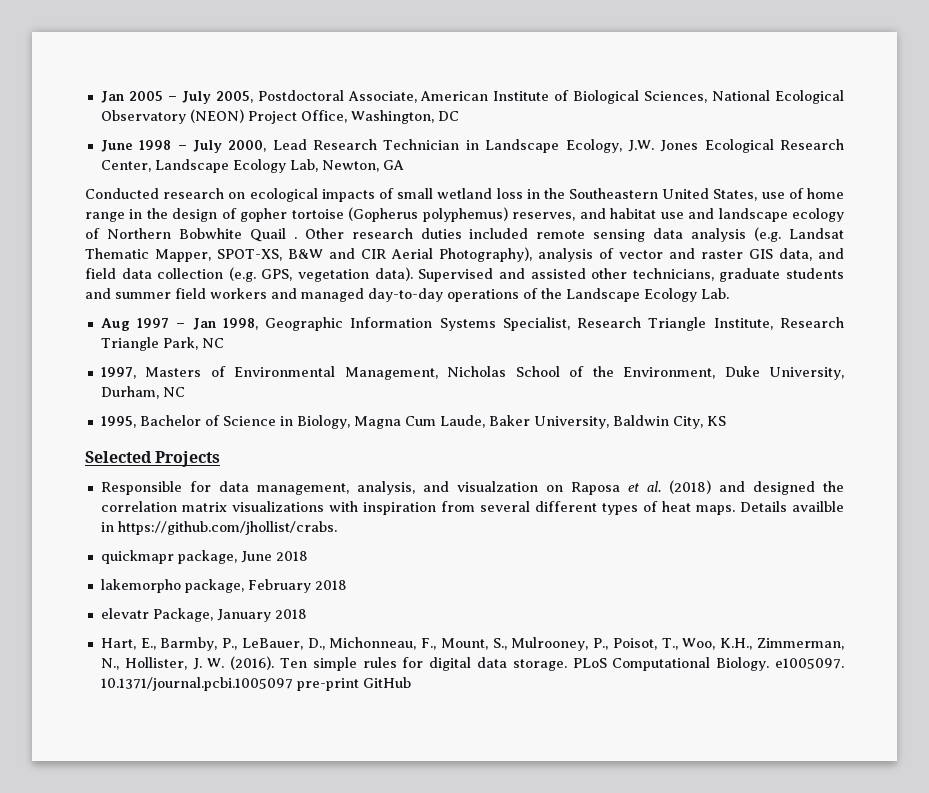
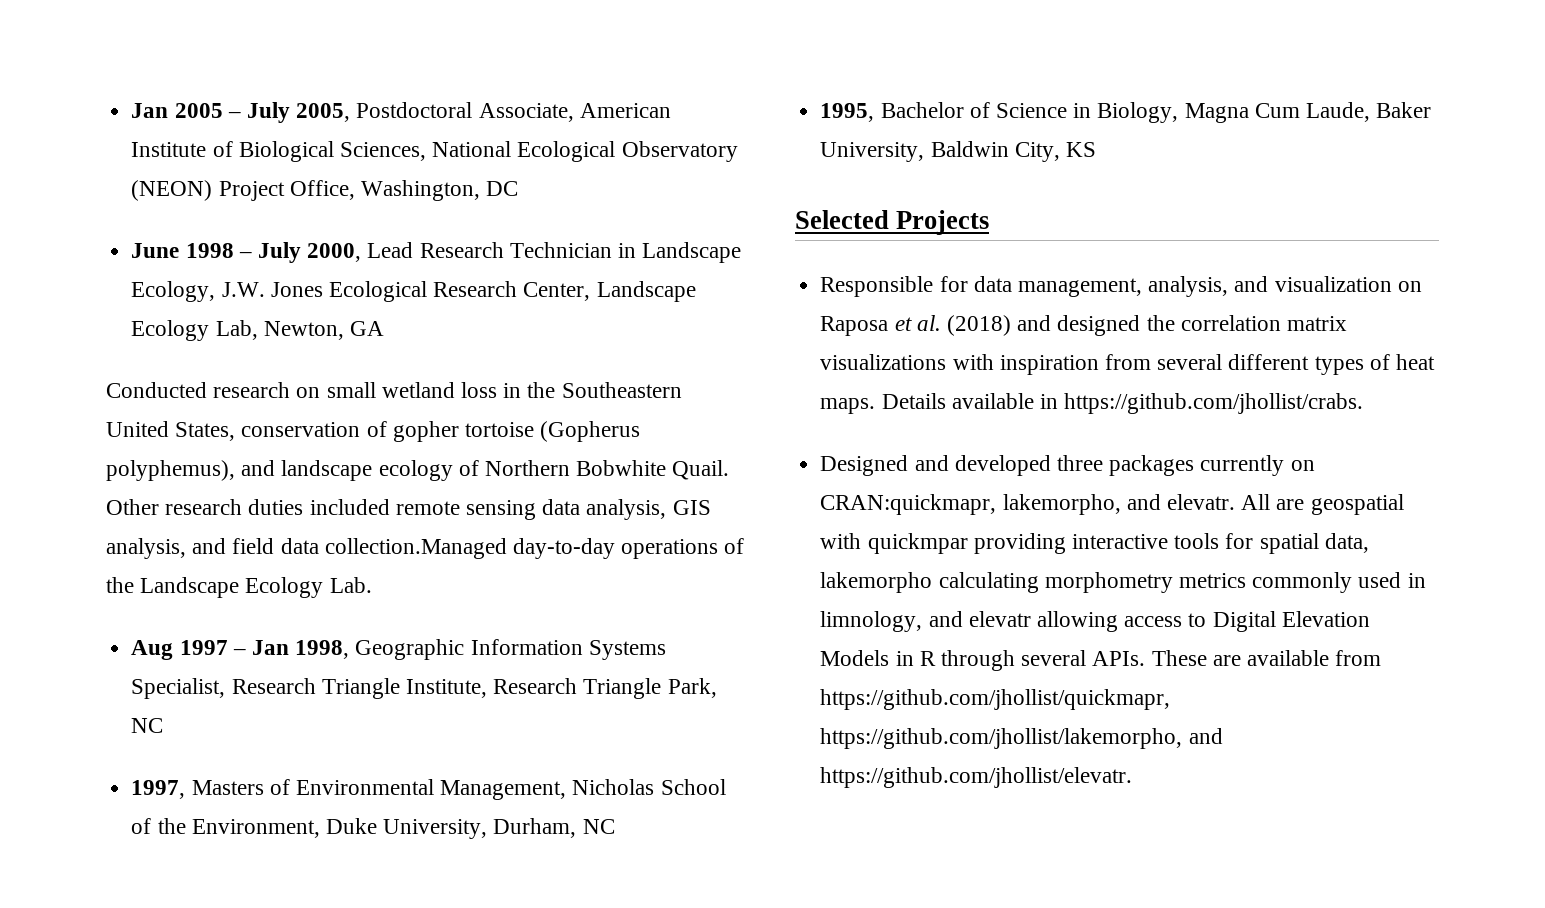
- Conducted research on ecological impacts of small wetland loss in the Southeastern United States, use of home range in the design of gopher tortoise (Gopherus polyphemus) reserves, and habitat use and landscape ecology of Northern Bobwhite Quail .
+ Conducted research on small wetland loss in the Southeastern United States, conservation of gopher tortoise (Gopherus polyphemus), and landscape ecology of Northern Bobwhite Quail.
- Other research duties included remote sensing data analysis (e.g. Landsat Thematic Mapper, SPOT-XS, B&W and CIR Aerial Photography), analysis of vector and raster GIS data, and field data collection (e.g. GPS, vegetation data). Supervised and assisted other technicians, graduate students and summer field workers and managed day-to-day operations of the Landscape Ecology Lab.
+ Other research duties included remote sensing data analysis, GIS analysis, and field data collection.Managed day-to-day operations of the Landscape Ecology Lab.
- Responsible for data management, analysis, and visualzation on Raposa et al. (2018) and designed the correlation matrix visualizations with inspiration from several different types of heat maps.
+ Responsible for data management, analysis, and visualization on Raposa et al. (2018) and designed the correlation matrix visualizations with inspiration from several different types of heat maps.
- Details availble in https://github.com/jhollist/crabs.
+ Details available in https://github.com/jhollist/crabs.
- quickmapr package, June 2018
- lakemorpho package, February 2018
- elevatr Package, January 2018
- Hart, E., Barmby, P., LeBauer, D., Michonneau, F., Mount, S., Mulrooney, P., Poisot, T., Woo, K.H., Zimmerman, N., Hollister, J. W. (2016). Ten simple rules for digital data storage. PLoS Computational Biology. e1005097. 10.1371/journal.pcbi.1005097 pre-print GitHub
+ Designed and developed three packages currently on CRAN:quickmapr, lakemorpho, and elevatr. All are geospatial with quickmpar providing interactive tools for spatial data, lakemorpho calculating morphometry metrics commonly used in limnology, and elevatr allowing access to Digital Elevation Models in R through several APIs. These are available from https://github.com/jhollist/quickmapr, https://github.com/jhollist/lakemorpho, and https://github.com/jhollist/elevatr.

